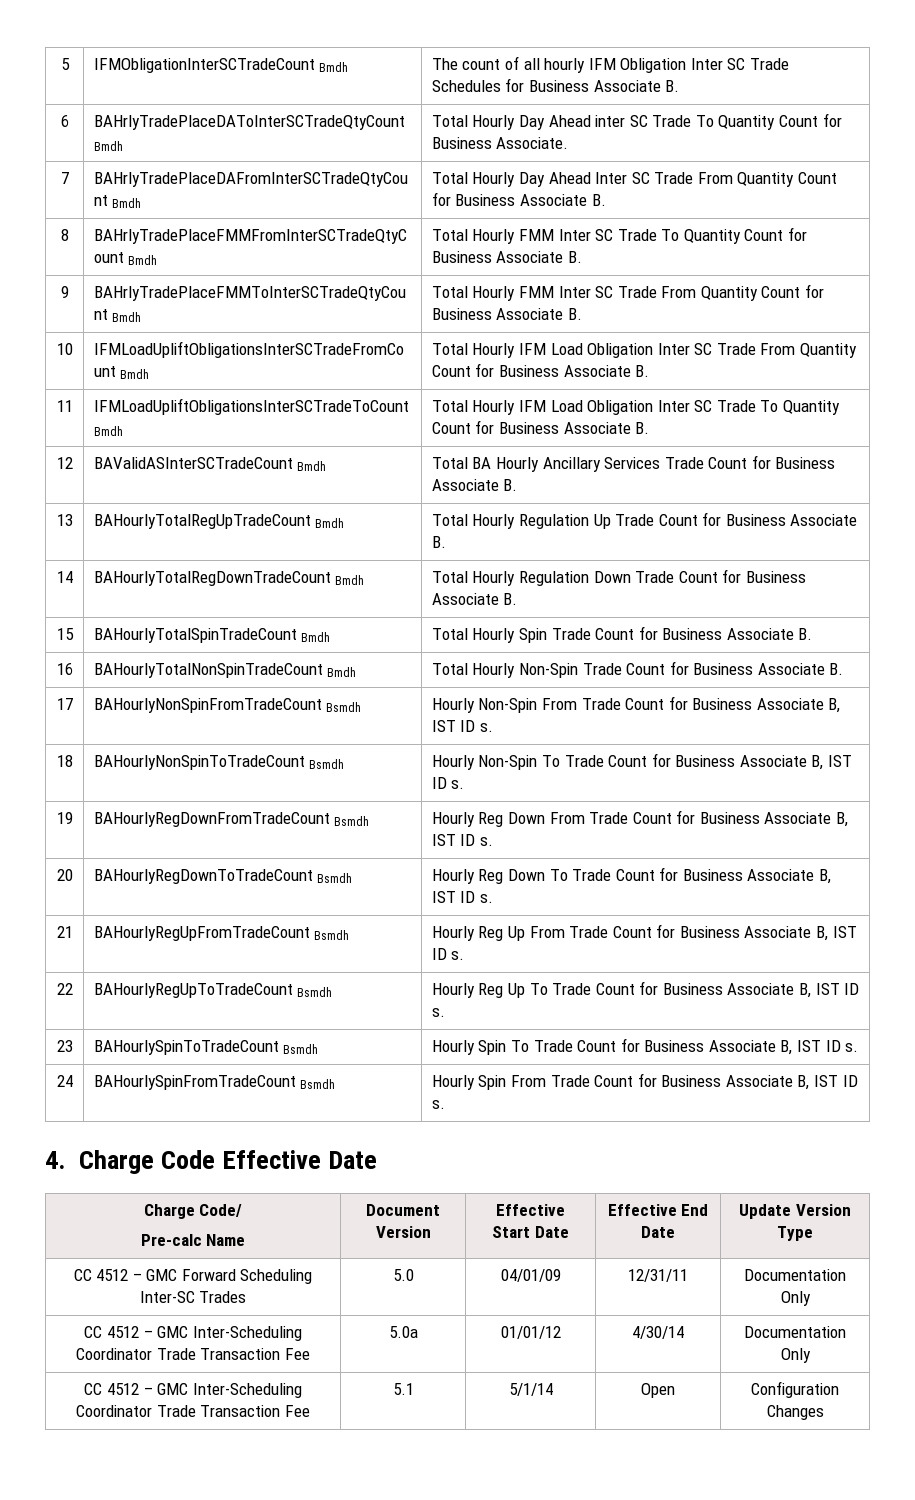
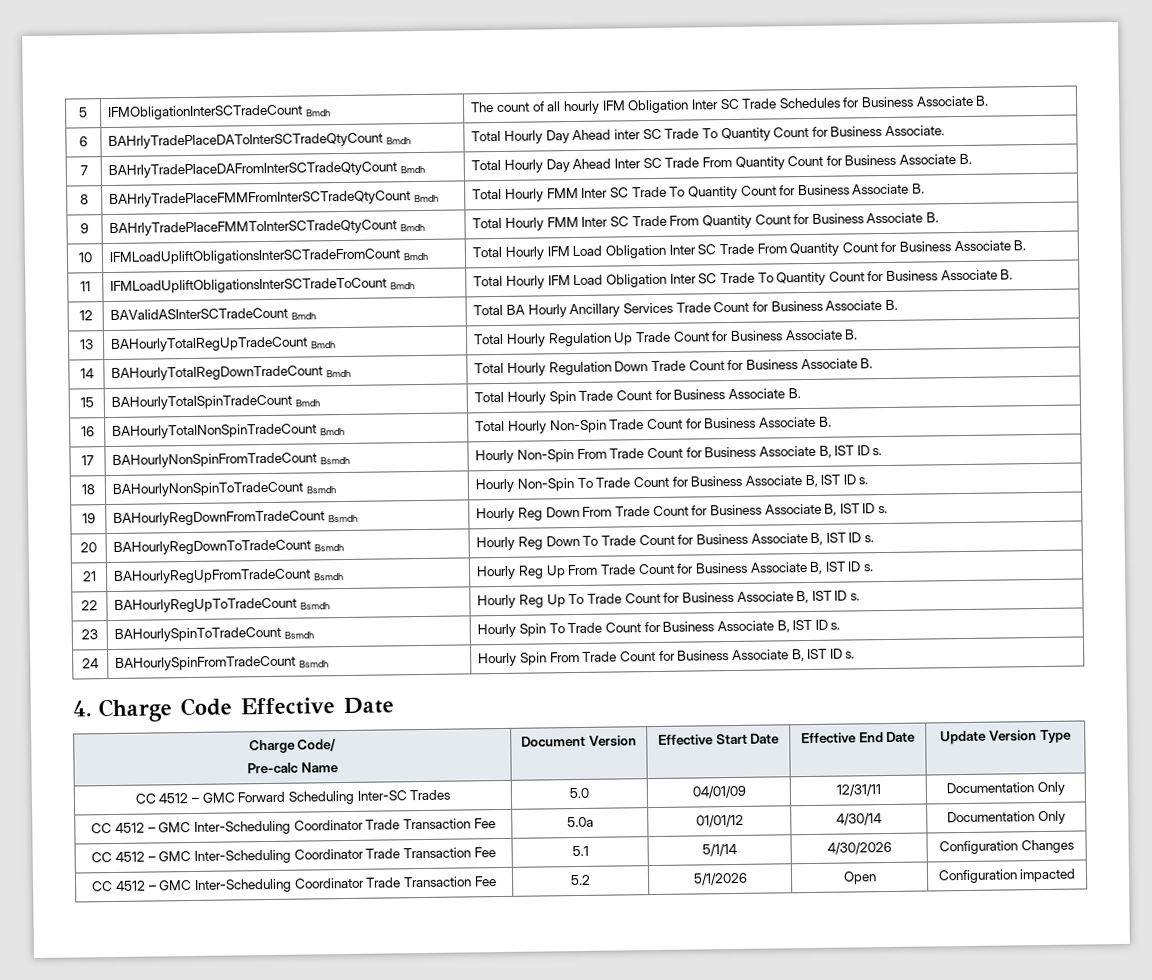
- CC 4512 – GMC Inter-Scheduling Coordinator Trade Transaction Fee | 5.1 | 5/1/14 | Open | Configuration Changes
+ CC 4512 – GMC Inter-Scheduling Coordinator Trade Transaction Fee | 5.1 | 5/1/14 | 4/30/2026 | Configuration Changes
+ CC 4512 – GMC Inter-Scheduling Coordinator Trade Transaction Fee | 5.2 | 5/1/2026 | Open | Configuration impacted

